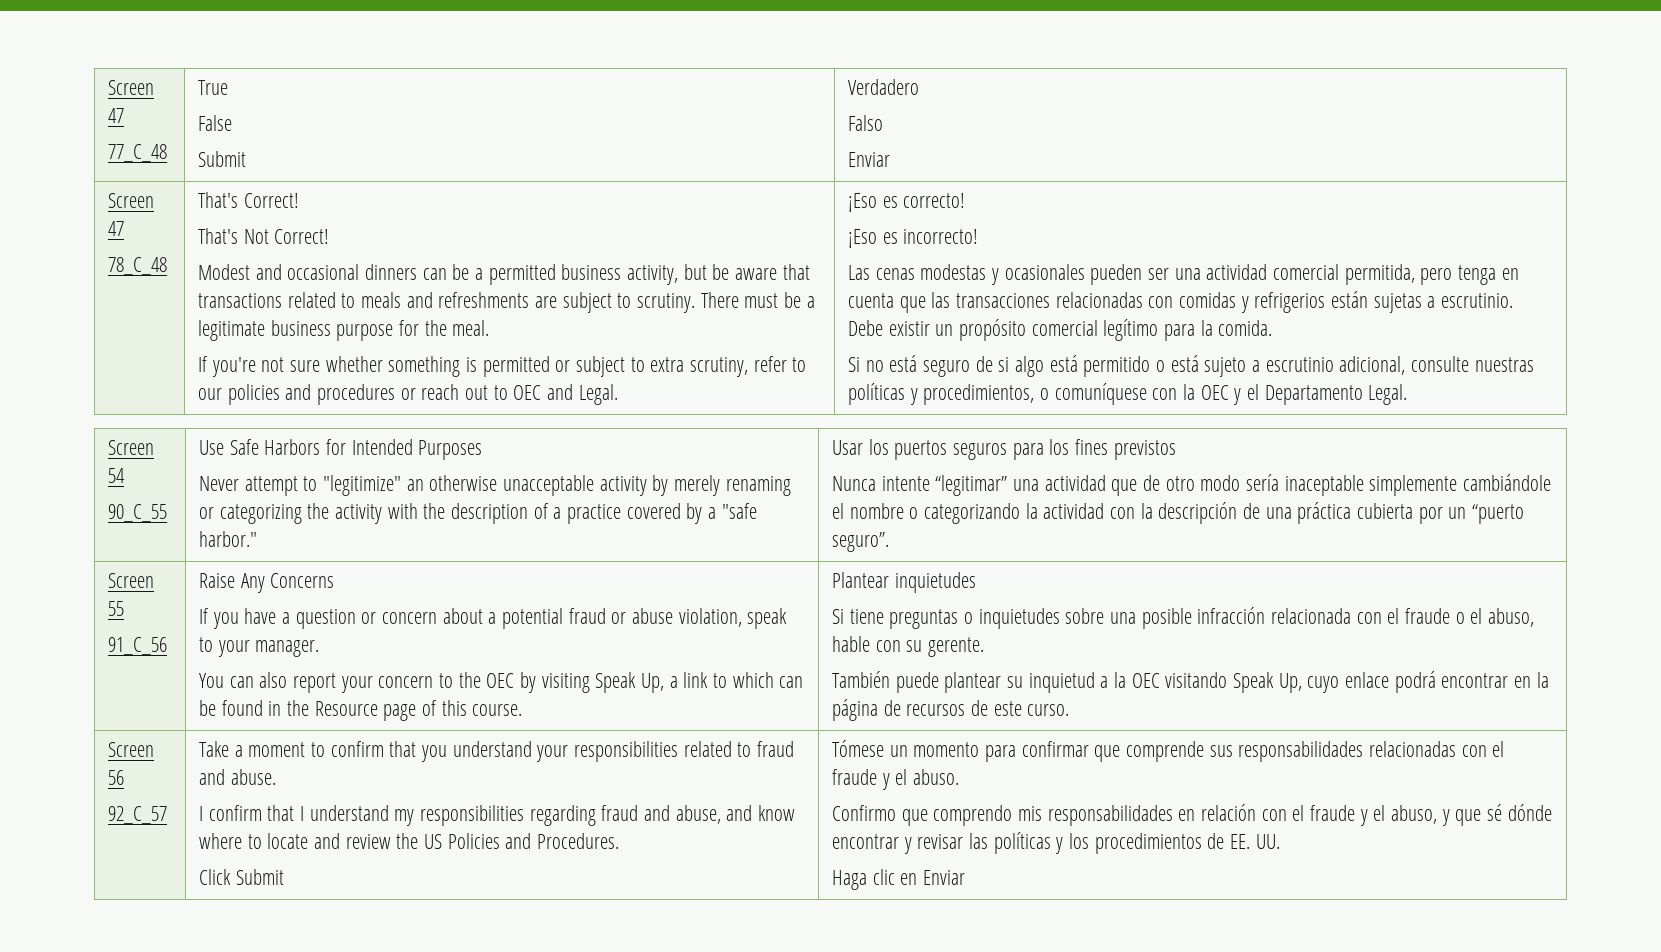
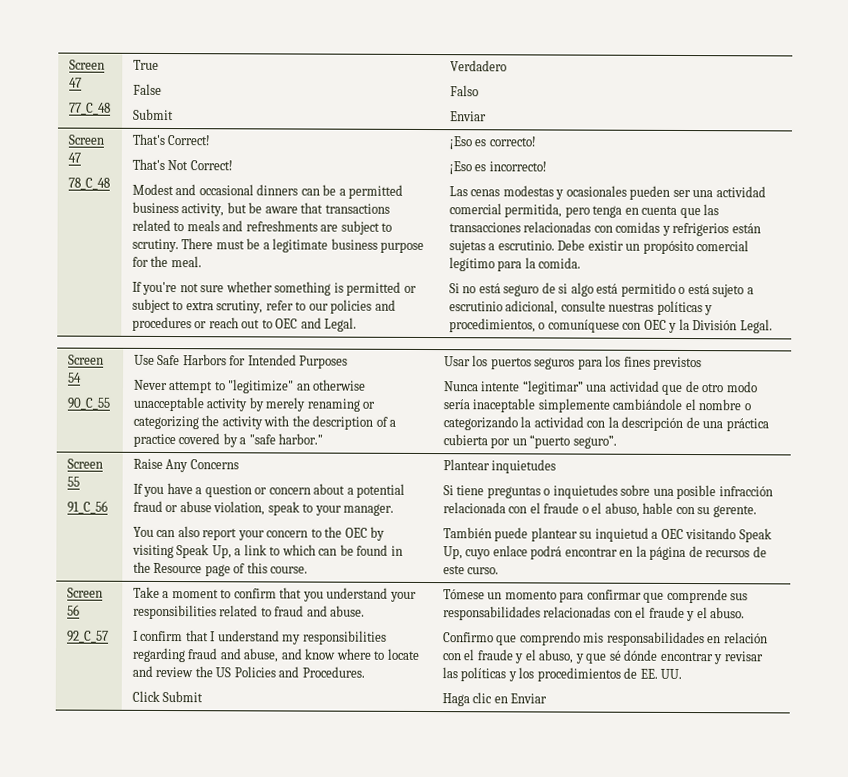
- Si no está seguro de si algo está permitido o está sujeto a escrutinio adicional, consulte nuestras políticas y procedimientos, o comuníquese con la OEC y el Departamento Legal.
+ Si no está seguro de si algo está permitido o está sujeto a escrutinio adicional, consulte nuestras políticas y procedimientos, o comuníquese con OEC y la División Legal.
- También puede plantear su inquietud a la OEC visitando Speak Up, cuyo enlace podrá encontrar en la página de recursos de este curso.
+ También puede plantear su inquietud a OEC visitando Speak Up, cuyo enlace podrá encontrar en la página de recursos de este curso.

